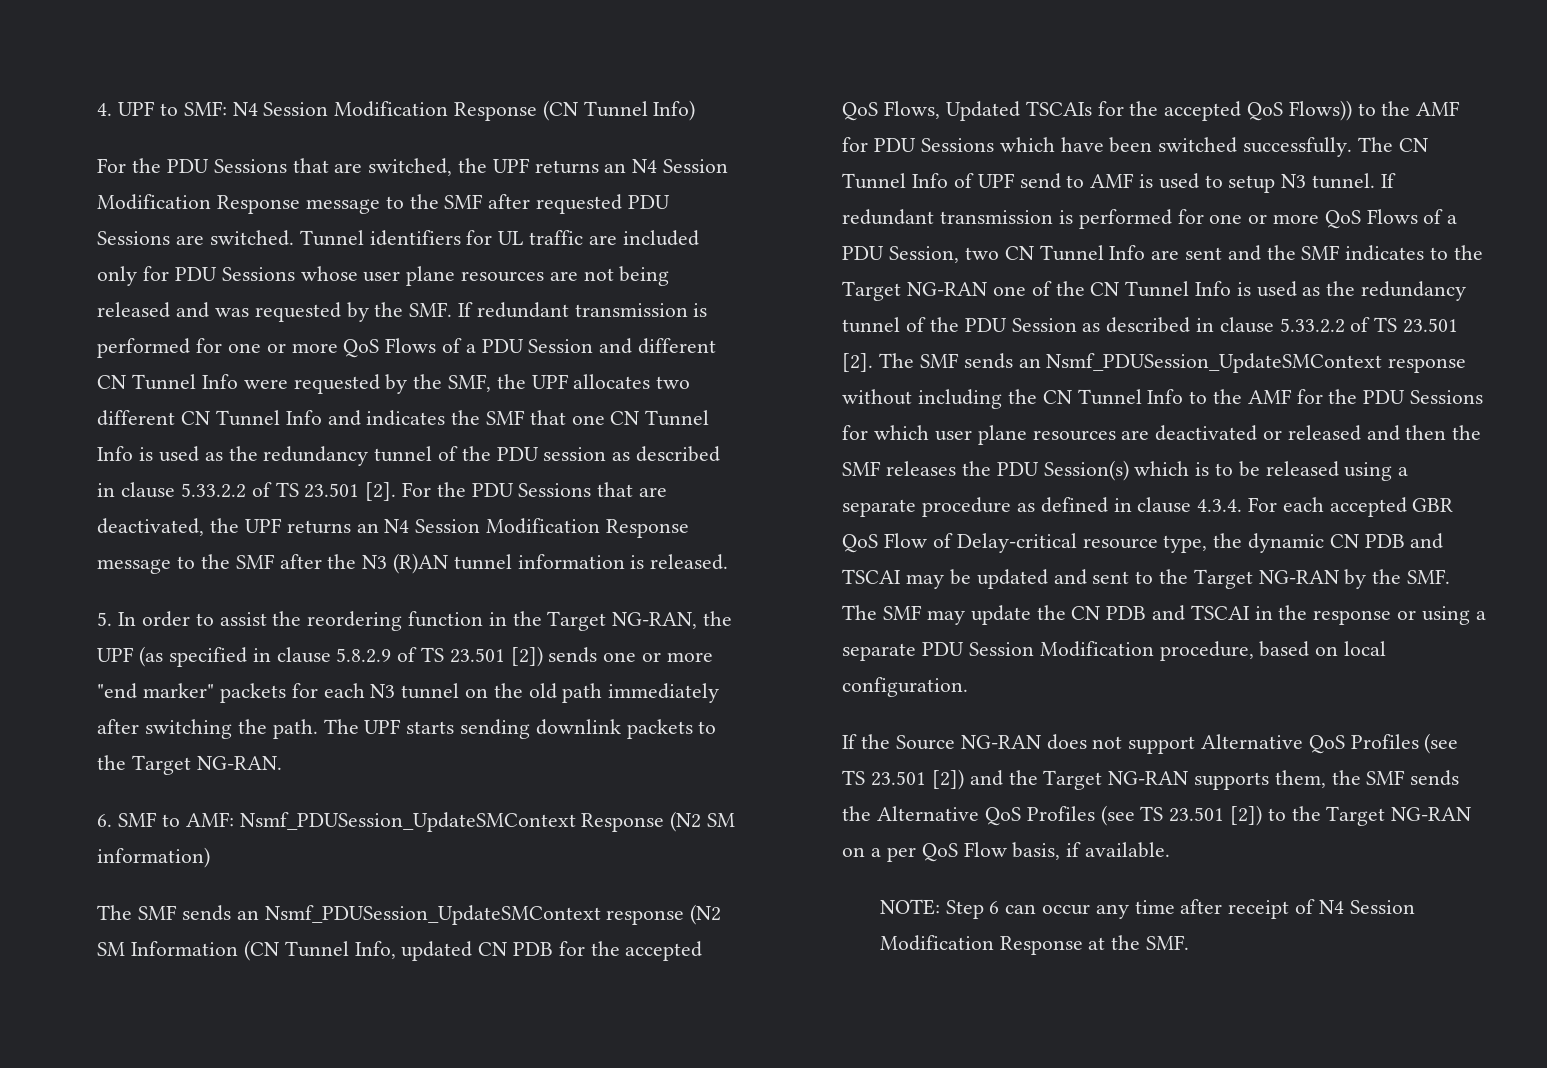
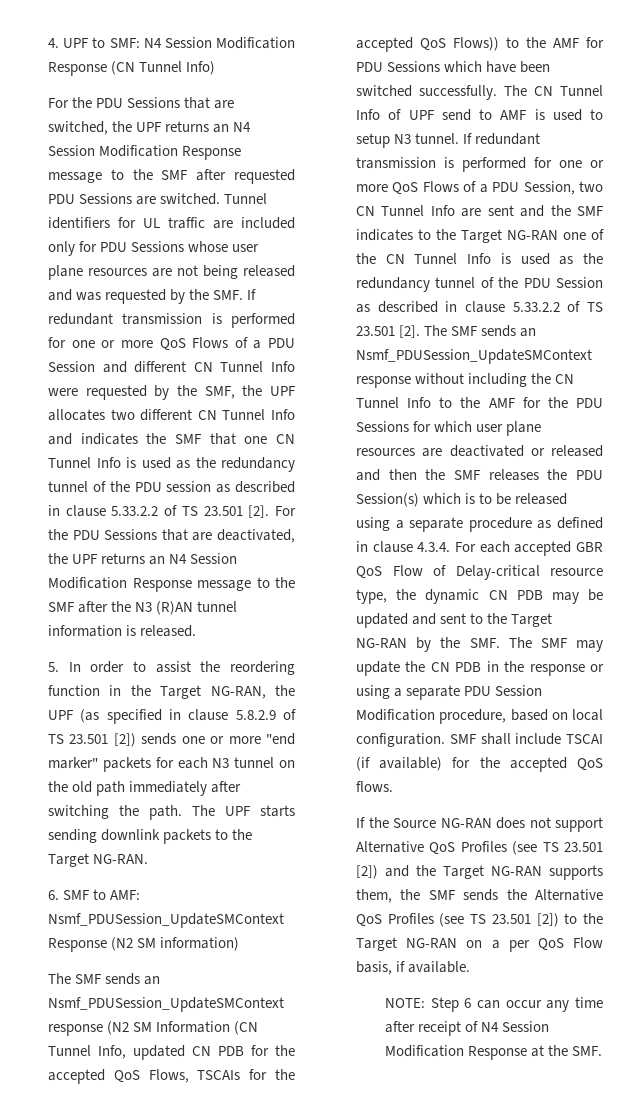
- The SMF sends an Nsmf_PDUSession_UpdateSMContext response (N2 SM Information (CN Tunnel Info, updated CN PDB for the accepted QoS Flows, Updated TSCAIs for the accepted QoS Flows)) to the AMF for PDU Sessions which have been switched successfully.
+ The SMF sends an Nsmf_PDUSession_UpdateSMContext response (N2 SM Information (CN Tunnel Info, updated CN PDB for the accepted QoS Flows, TSCAIs for the accepted QoS Flows)) to the AMF for PDU Sessions which have been switched successfully.
- The SMF sends an Nsmf_PDUSession_UpdateSMContext response without including the CN Tunnel Info to the AMF for the PDU Sessions for which user plane resources are deactivated or released and then the SMF releases the PDU Session(s) which is to be released using a separate procedure as defined in clause 4.3.4. For each accepted GBR QoS Flow of Delay-critical resource type, the dynamic CN PDB and TSCAI may be updated and sent to the Target NG-RAN by the SMF. The SMF may update the CN PDB and TSCAI in the response or using a separate PDU Session Modification procedure, based on local configuration.
+ The SMF sends an Nsmf_PDUSession_UpdateSMContext response without including the CN Tunnel Info to the AMF for the PDU Sessions for which user plane resources are deactivated or released and then the SMF releases the PDU Session(s) which is to be released using a separate procedure as defined in clause 4.3.4. For each accepted GBR QoS Flow of Delay-critical resource type, the dynamic CN PDB may be updated and sent to the Target NG-RAN by the SMF. The SMF may update the CN PDB in the response or using a separate PDU Session Modification procedure, based on local configuration. SMF shall include TSCAI (if available) for the accepted QoS flows.

